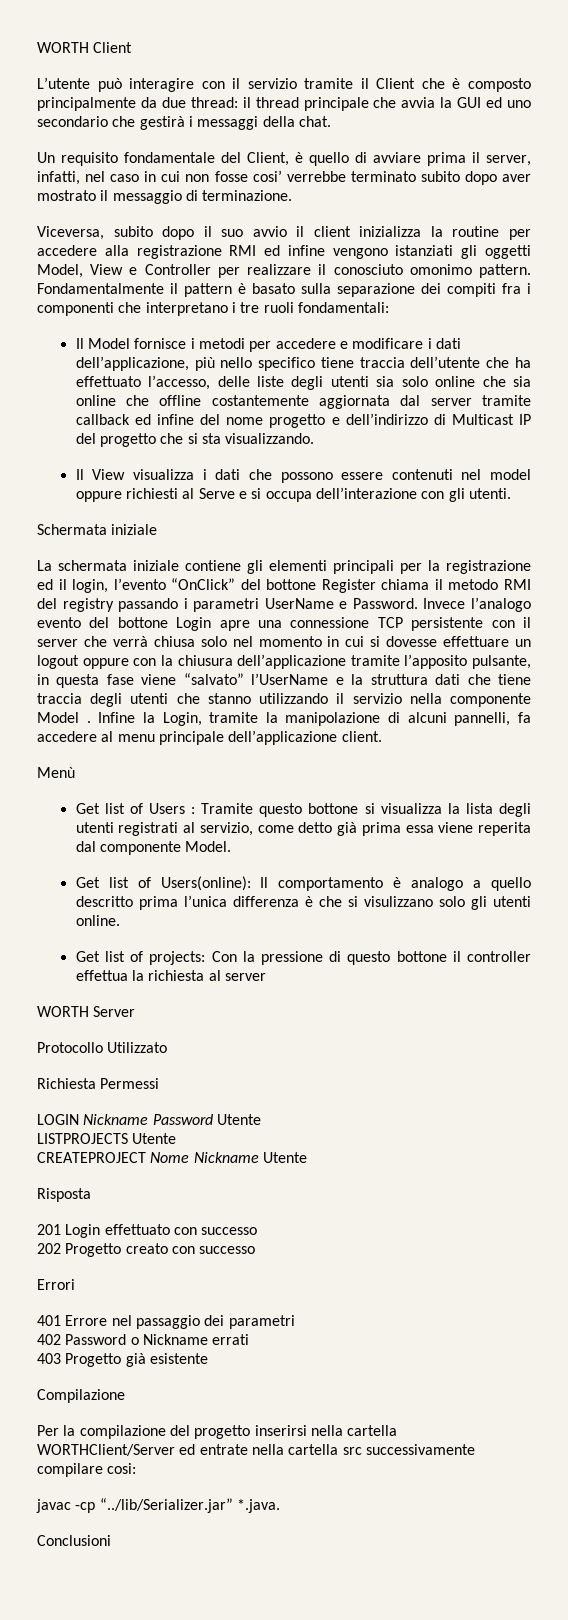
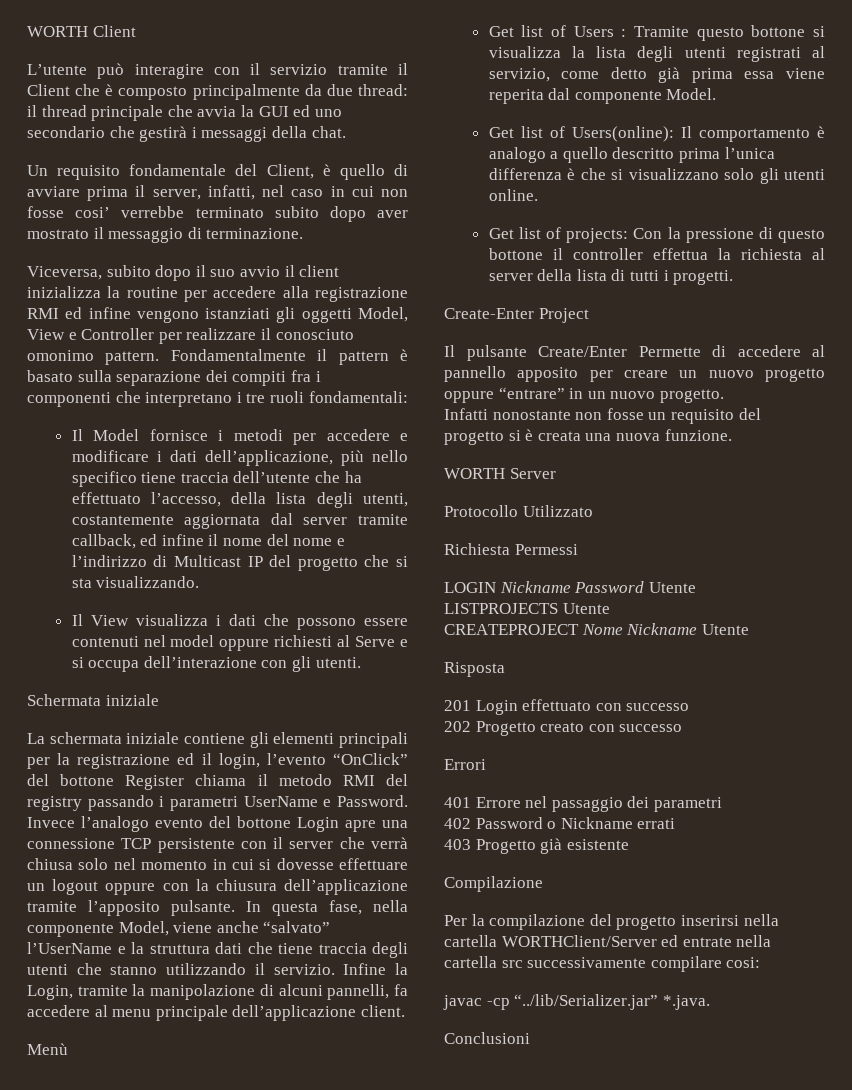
- Il Model fornisce i metodi per accedere e modificare i dati dell’applicazione, più nello specifico tiene traccia dell’utente che ha effettuato l’accesso, delle liste degli utenti sia solo online che sia online che offline costantemente aggiornata dal server tramite callback ed infine del nome progetto e dell’indirizzo di Multicast IP del progetto che si sta visualizzando.
+ Il Model fornisce i metodi per accedere e modificare i dati dell’applicazione, più nello specifico tiene traccia dell’utente che ha effettuato l’accesso, della lista degli utenti, costantemente aggiornata dal server tramite callback, ed infine il nome del nome e l’indirizzo di Multicast IP del progetto che si sta visualizzando.
- Invece l’analogo evento del bottone Login apre una connessione TCP persistente con il server che verrà chiusa solo nel momento in cui si dovesse effettuare un logout oppure con la chiusura dell’applicazione tramite l’apposito pulsante, in questa fase viene “salvato” l’UserName e la struttura dati che tiene traccia degli utenti che stanno utilizzando il servizio nella componente Model .
+ Invece l’analogo evento del bottone Login apre una connessione TCP persistente con il server che verrà chiusa solo nel momento in cui si dovesse effettuare un logout oppure con la chiusura dell’applicazione tramite l’apposito pulsante. In questa fase, nella componente Model, viene anche “salvato” l’UserName e la struttura dati che tiene traccia degli utenti che stanno utilizzando il servizio.
- Get list of Users(online): Il comportamento è analogo a quello descritto prima l’unica differenza è che si visulizzano solo gli utenti online.
+ Get list of Users(online): Il comportamento è analogo a quello descritto prima l’unica differenza è che si visualizzano solo gli utenti online.
- Get list of projects: Con la pressione di questo bottone il controller effettua la richiesta al server
+ Get list of projects: Con la pressione di questo bottone il controller effettua la richiesta al server della lista di tutti i progetti.
+ Create-Enter Project
+ Il pulsante Create/Enter Permette di accedere al pannello apposito per creare un nuovo progetto oppure “entrare” in un nuovo progetto.
+ Infatti nonostante non fosse un requisito del progetto si è creata una nuova funzione.

